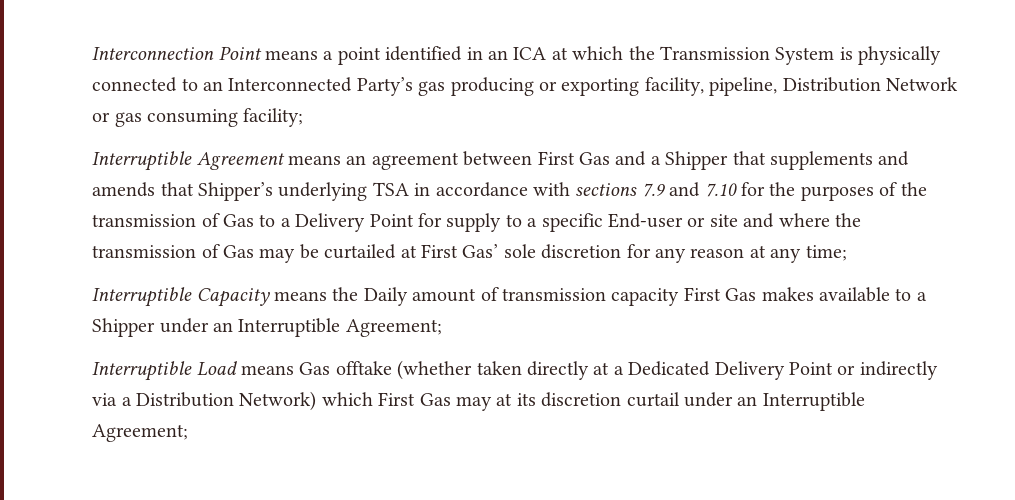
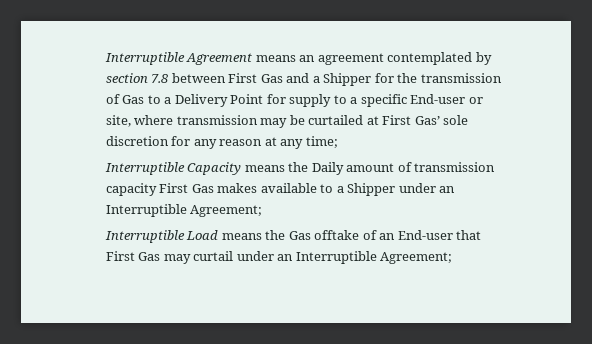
- Interconnection Point means a point identified in an ICA at which the Transmission System is physically connected to an Interconnected Party’s gas producing or exporting facility, pipeline, Distribution Network or gas consuming facility;
- Interruptible Agreement means an agreement between First Gas and a Shipper that supplements and amends that Shipper’s underlying TSA in accordance with sections 7.9 and 7.10 for the purposes of the transmission of Gas to a Delivery Point for supply to a specific End-user or site and where the transmission of Gas may be curtailed at First Gas’ sole discretion for any reason at any time;
+ Interruptible Agreement means an agreement contemplated by section 7.8 between First Gas and a Shipper for the transmission of Gas to a Delivery Point for supply to a specific End-user or site, where transmission may be curtailed at First Gas’ sole discretion for any reason at any time;
- Interruptible Load means Gas offtake (whether taken directly at a Dedicated Delivery Point or indirectly via a Distribution Network) which First Gas may at its discretion curtail under an Interruptible Agreement;
+ Interruptible Load means the Gas offtake of an End-user that First Gas may curtail under an Interruptible Agreement;

